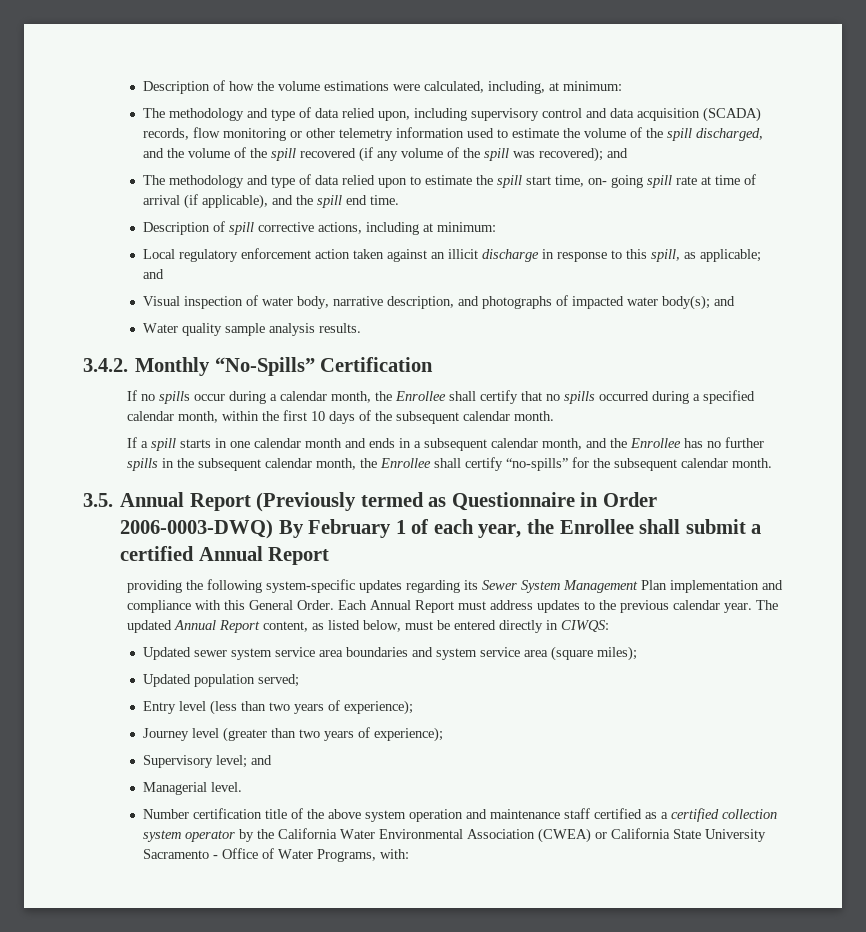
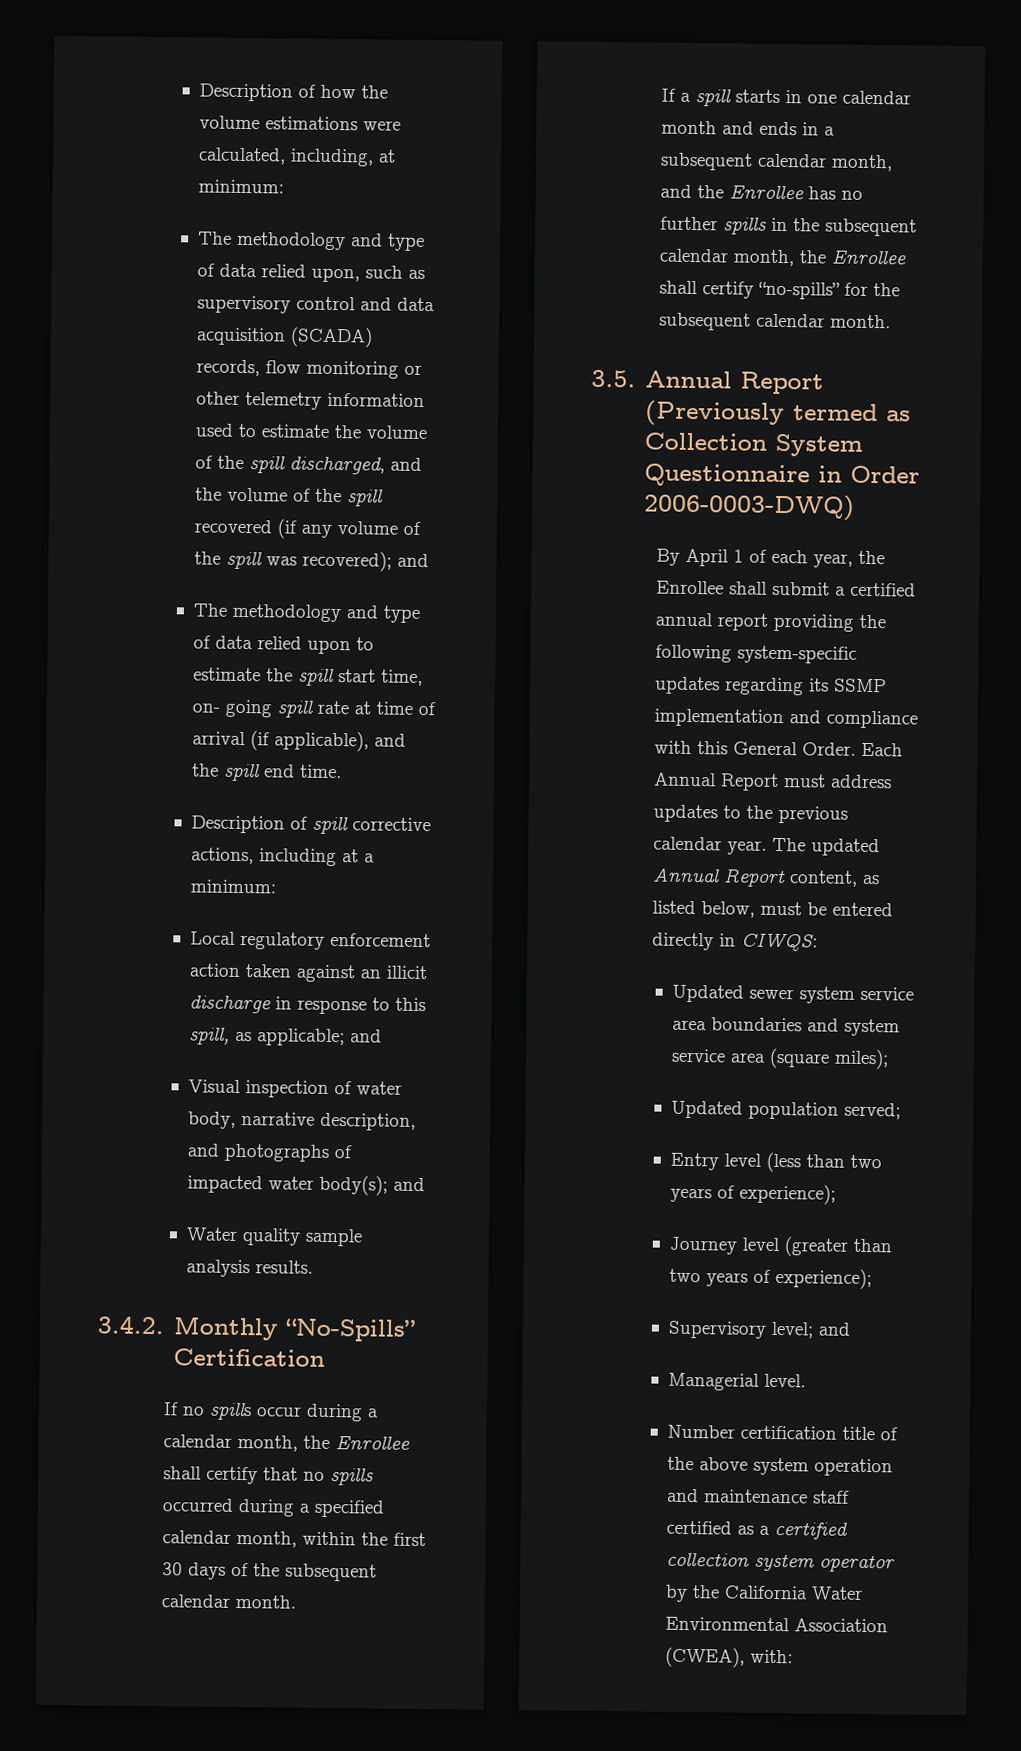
- The methodology and type of data relied upon, including supervisory control and data acquisition (SCADA) records, flow monitoring or other telemetry information used to estimate the volume of the spill discharged, and the volume of the spill recovered (if any volume of the spill was recovered); and
+ The methodology and type of data relied upon, such as supervisory control and data acquisition (SCADA) records, flow monitoring or other telemetry information used to estimate the volume of the spill discharged, and the volume of the spill recovered (if any volume of the spill was recovered); and
- Description of spill corrective actions, including at minimum:
+ Description of spill corrective actions, including at a minimum:
- If no spills occur during a calendar month, the Enrollee shall certify that no spills occurred during a specified calendar month, within the first 10 days of the subsequent calendar month.
+ If no spills occur during a calendar month, the Enrollee shall certify that no spills occurred during a specified calendar month, within the first 30 days of the subsequent calendar month.
- 3.5. Annual Report (Previously termed as Questionnaire in Order 2006-0003-DWQ) By February 1 of each year, the Enrollee shall submit a certified Annual Report
- providing the following system-specific updates regarding its Sewer System Management Plan implementation and compliance with this General Order.
+ 3.5. Annual Report (Previously termed as Collection System Questionnaire in Order 2006-0003-DWQ)
+ By April 1 of each year, the Enrollee shall submit a certified annual report providing the following system-specific updates regarding its SSMP implementation and compliance with this General Order.
- Number certification title of the above system operation and maintenance staff certified as a certified collection system operator by the California Water Environmental Association (CWEA) or California State University Sacramento - Office of Water Programs, with:
+ Number certification title of the above system operation and maintenance staff certified as a certified collection system operator by the California Water Environmental Association (CWEA), with:

